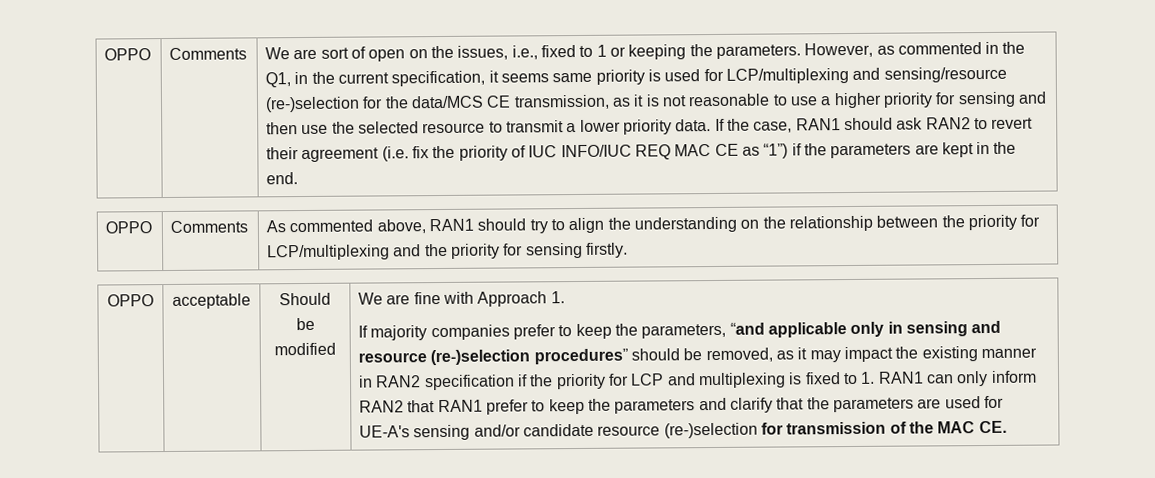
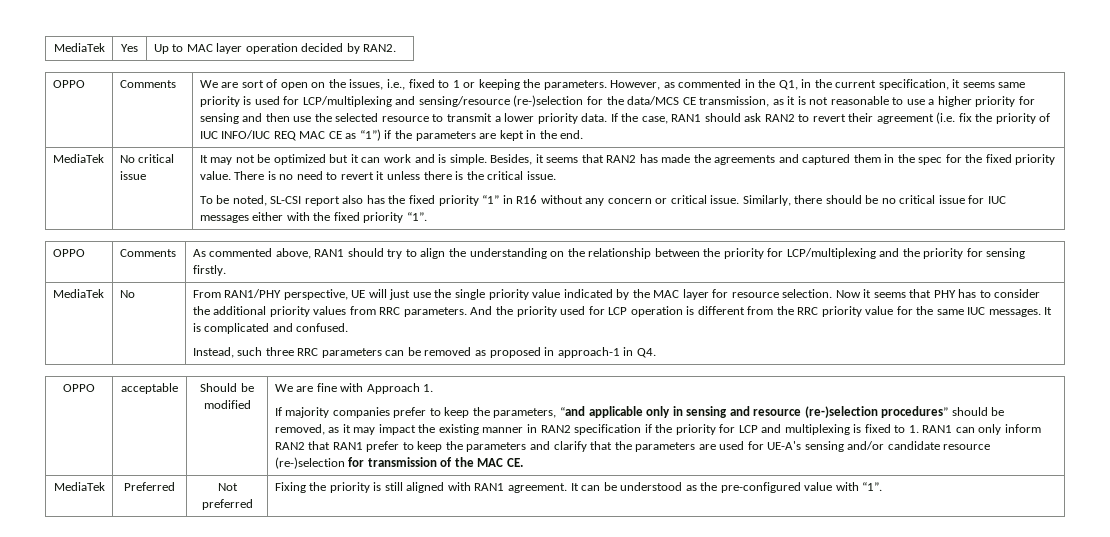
+ MediaTek | Yes | Up to MAC layer operation decided by RAN2.
+ MediaTek | No critical issue | It may not be optimized but it can work and is simple. Besides, it seems that RAN2 has made the agreements and captured them in the spec for the fixed priority value. There is no need to revert it unless there is the critical issue.
+ To be noted, SL-CSI report also has the fixed priority “1” in R16 without any concern or critical issue. Similarly, there should be no critical issue for IUC messages either with the fixed priority “1”.
+ MediaTek | No | From RAN1/PHY perspective, UE will just use the single priority value indicated by the MAC layer for resource selection. Now it seems that PHY has to consider the additional priority values from RRC parameters. And the priority used for LCP operation is different from the RRC priority value for the same IUC messages. It is complicated and confused.
+ Instead, such three RRC parameters can be removed as proposed in approach-1 in Q4.
+ MediaTek | Preferred | Not preferred | Fixing the priority is still aligned with RAN1 agreement. It can be understood as the pre-configured value with “1”.

